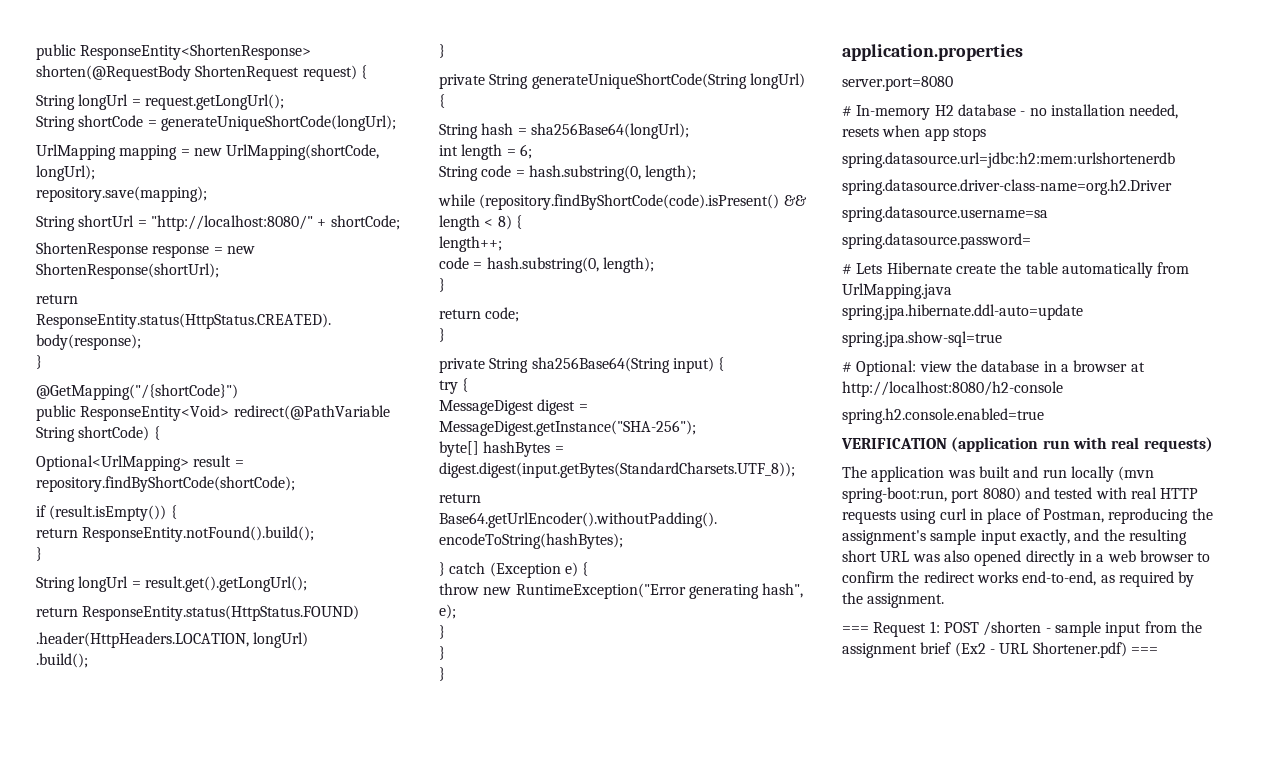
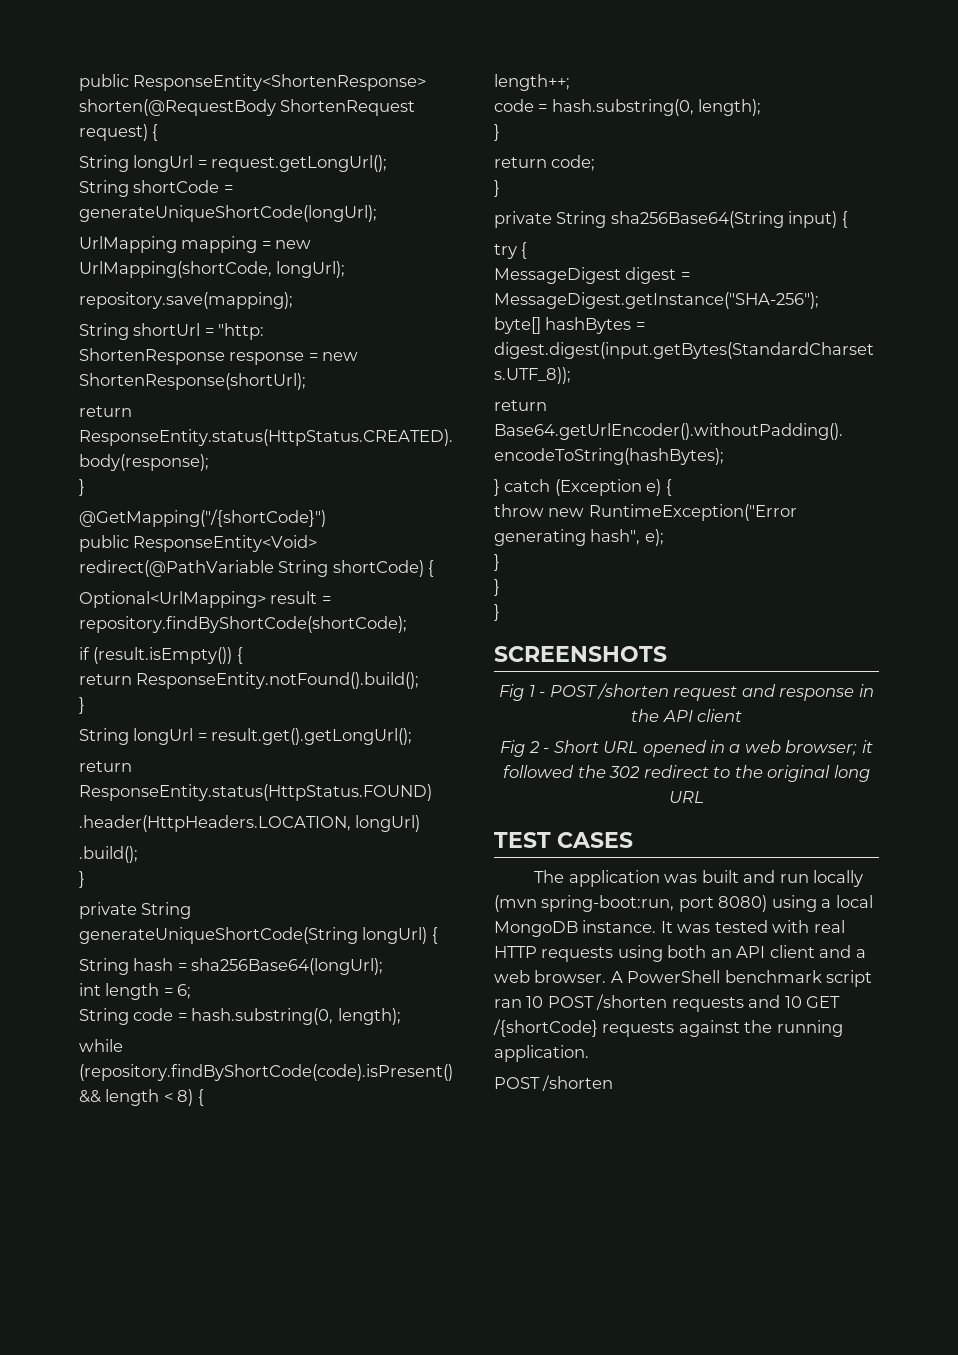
- String shortUrl = "http://localhost:8080/" + shortCode;
+ String shortUrl = "http:
- application.properties
- server.port=8080
- # In-memory H2 database - no installation needed, resets when app stops
- spring.datasource.url=jdbc:h2:mem:urlshortenerdb
- spring.datasource.driver-class-name=org.h2.Driver
- spring.datasource.username=sa
- spring.datasource.password=
- # Lets Hibernate create the table automatically from UrlMapping.java
- spring.jpa.hibernate.ddl-auto=update
- spring.jpa.show-sql=true
- # Optional: view the database in a browser at http://localhost:8080/h2-console
- spring.h2.console.enabled=true
- VERIFICATION (application run with real requests)
+ SCREENSHOTS
+ Fig 1 - POST /shorten request and response in the API client
+ Fig 2 - Short URL opened in a web browser; it followed the 302 redirect to the original long URL
+ TEST CASES
- The application was built and run locally (mvn spring-boot:run, port 8080) and tested with real HTTP requests using curl in place of Postman, reproducing the assignment's sample input exactly, and the resulting short URL was also opened directly in a web browser to confirm the redirect works end-to-end, as required by the assignment.
- === Request 1: POST /shorten - sample input from the assignment brief (Ex2 - URL Shortener.pdf) ===
+ The application was built and run locally (mvn spring-boot:run, port 8080) using a local MongoDB instance. It was tested with real HTTP requests using both an API client and a web browser. A PowerShell benchmark script ran 10 POST /shorten requests and 10 GET /{shortCode} requests against the running application.
+ POST /shorten

